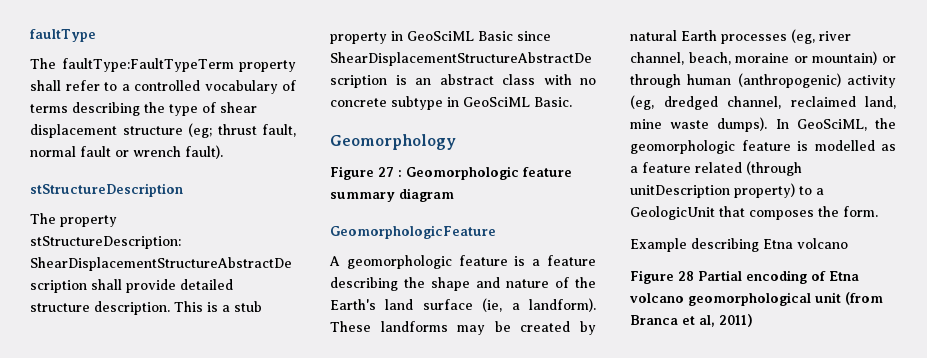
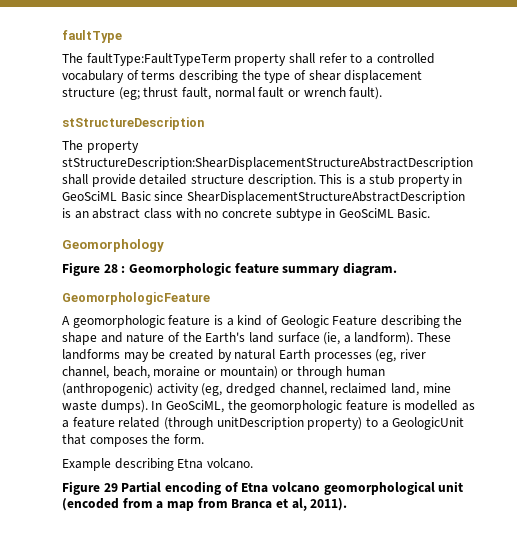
- Figure 27 : Geomorphologic feature summary diagram
+ Figure 28 : Geomorphologic feature summary diagram.
- A geomorphologic feature is a feature describing the shape and nature of the Earth's land surface (ie, a landform).
+ A geomorphologic feature is a kind of Geologic Feature describing the shape and nature of the Earth's land surface (ie, a landform).
- Example describing Etna volcano
- Figure 28 Partial encoding of Etna volcano geomorphological unit (from Branca et al, 2011)
+ Example describing Etna volcano.
+ Figure 29 Partial encoding of Etna volcano geomorphological unit (encoded from a map from Branca et al, 2011).

